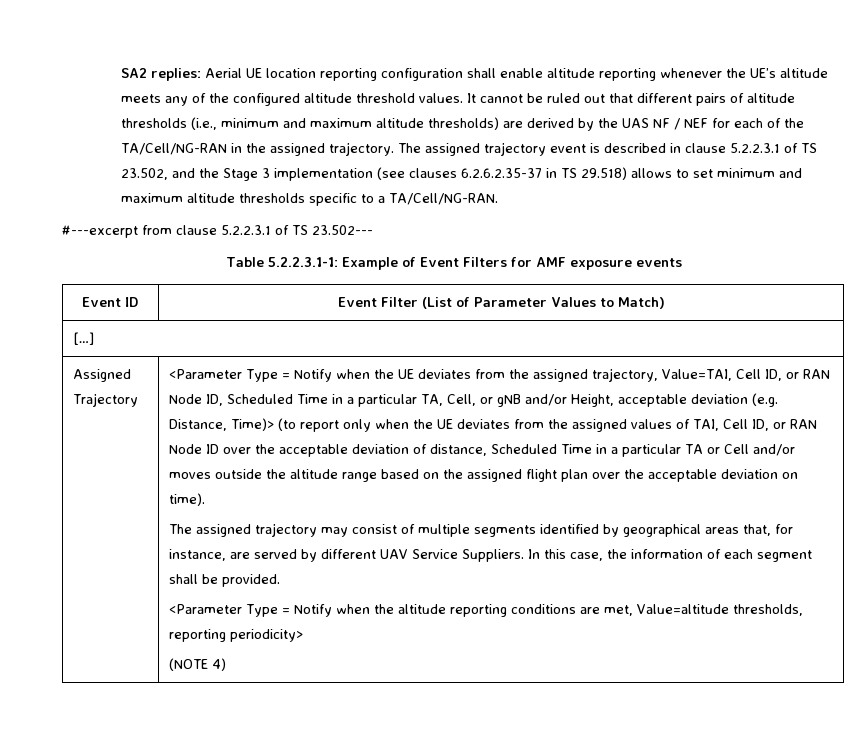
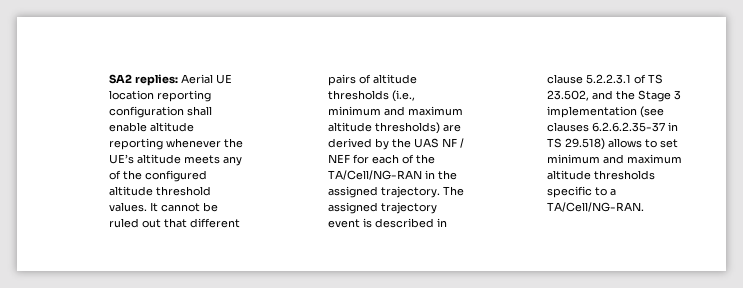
- #---excerpt from clause 5.2.2.3.1 of TS 23.502---
- Table 5.2.2.3.1-1: Example of Event Filters for AMF exposure events
- Event ID | Event Filter (List of Parameter Values to Match)
- […]
- Assigned Trajectory | <Parameter Type = Notify when the UE deviates from the assigned trajectory, Value=TAI, Cell ID, or RAN Node ID, Scheduled Time in a particular TA, Cell, or gNB and/or Height, acceptable deviation (e.g. Distance, Time)> (to report only when the UE deviates from the assigned values of TAI, Cell ID, or RAN Node ID over the acceptable deviation of distance, Scheduled Time in a particular TA or Cell and/or moves outside the altitude range based on the assigned flight plan over the acceptable deviation on time).
- The assigned trajectory may consist of multiple segments identified by geographical areas that, for instance, are served by different UAV Service Suppliers. In this case, the information of each segment shall be provided.
- <Parameter Type = Notify when the altitude reporting conditions are met, Value=altitude thresholds, reporting periodicity>
- (NOTE 4)

